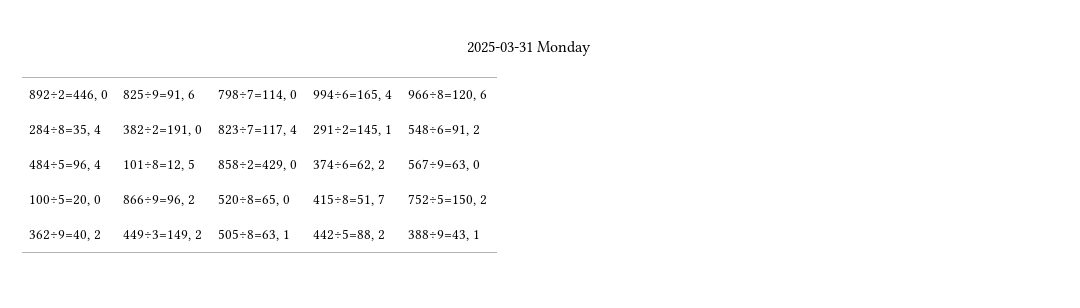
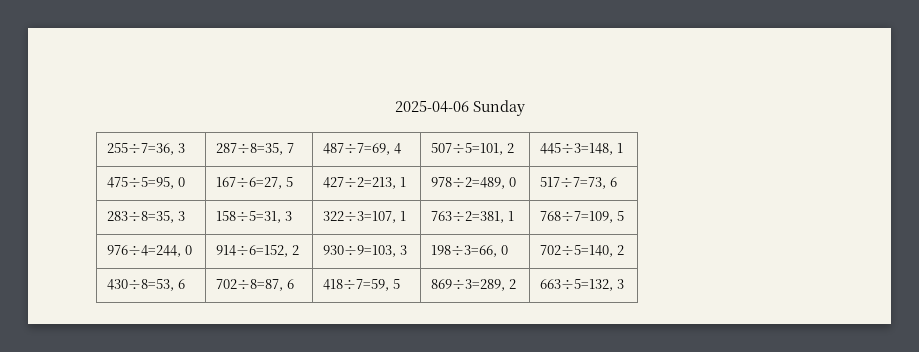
- 2025-03-31 Monday
- 892÷2=446, 0 | 825÷9=91, 6 | 798÷7=114, 0 | 994÷6=165, 4 | 966÷8=120, 6
- 284÷8=35, 4 | 382÷2=191, 0 | 823÷7=117, 4 | 291÷2=145, 1 | 548÷6=91, 2
- 484÷5=96, 4 | 101÷8=12, 5 | 858÷2=429, 0 | 374÷6=62, 2 | 567÷9=63, 0
- 100÷5=20, 0 | 866÷9=96, 2 | 520÷8=65, 0 | 415÷8=51, 7 | 752÷5=150, 2
- 362÷9=40, 2 | 449÷3=149, 2 | 505÷8=63, 1 | 442÷5=88, 2 | 388÷9=43, 1
+ 2025-04-06 Sunday
+ 255÷7=36, 3 | 287÷8=35, 7 | 487÷7=69, 4 | 507÷5=101, 2 | 445÷3=148, 1
+ 475÷5=95, 0 | 167÷6=27, 5 | 427÷2=213, 1 | 978÷2=489, 0 | 517÷7=73, 6
+ 283÷8=35, 3 | 158÷5=31, 3 | 322÷3=107, 1 | 763÷2=381, 1 | 768÷7=109, 5
+ 976÷4=244, 0 | 914÷6=152, 2 | 930÷9=103, 3 | 198÷3=66, 0 | 702÷5=140, 2
+ 430÷8=53, 6 | 702÷8=87, 6 | 418÷7=59, 5 | 869÷3=289, 2 | 663÷5=132, 3

